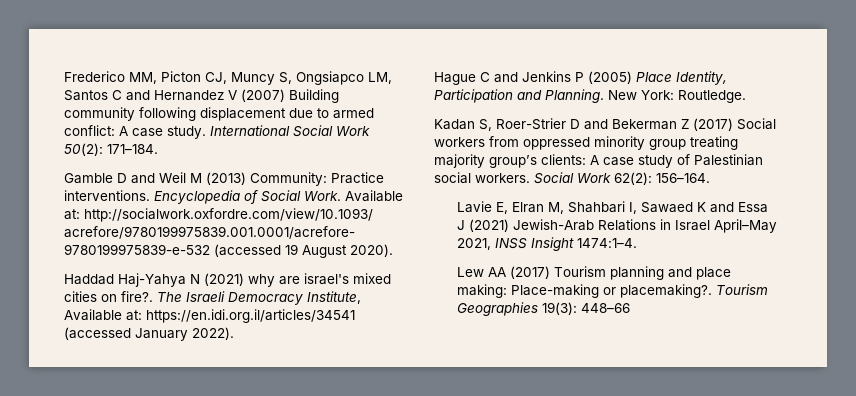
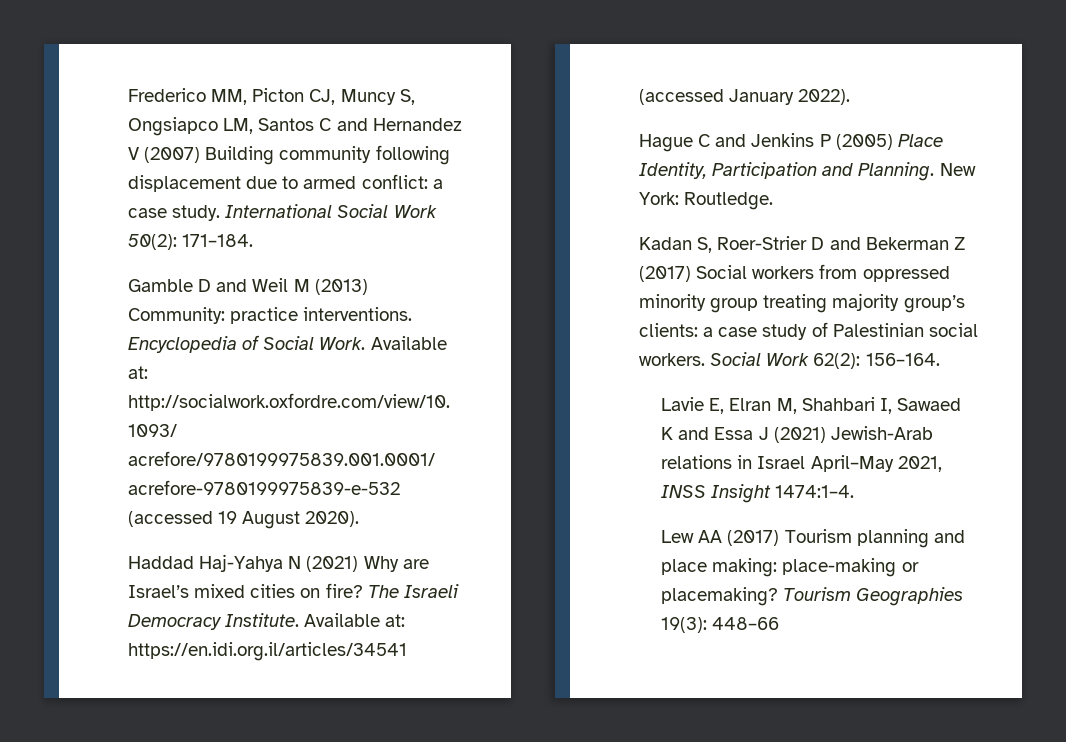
- Frederico MM, Picton CJ, Muncy S, Ongsiapco LM, Santos C and Hernandez V (2007) Building community following displacement due to armed conflict: A case study.
+ Frederico MM, Picton CJ, Muncy S, Ongsiapco LM, Santos C and Hernandez V (2007) Building community following displacement due to armed conflict: a case study.
- Gamble D and Weil M (2013) Community: Practice interventions.
+ Gamble D and Weil M (2013) Community: practice interventions.
- Haddad Haj-Yahya N (2021) why are israel's mixed cities on fire?.
+ Haddad Haj-Yahya N (2021) Why are Israel’s mixed cities on fire?
- The Israeli Democracy Institute, Available at: https://en.idi.org.il/articles/34541 (accessed January 2022).
+ The Israeli Democracy Institute. Available at: https://en.idi.org.il/articles/34541 (accessed January 2022).
- Kadan S, Roer-Strier D and Bekerman Z (2017) Social workers from oppressed minority group treating majority group’s clients: A case study of Palestinian social workers.
+ Kadan S, Roer-Strier D and Bekerman Z (2017) Social workers from oppressed minority group treating majority group’s clients: a case study of Palestinian social workers.
- Lavie E, Elran M, Shahbari I, Sawaed K and Essa J (2021) Jewish-Arab Relations in Israel April–May 2021, INSS Insight 1474:1–4.
+ Lavie E, Elran M, Shahbari I, Sawaed K and Essa J (2021) Jewish-Arab relations in Israel April–May 2021, INSS Insight 1474:1–4.
- Lew AA (2017) Tourism planning and place making: Place-making or placemaking?.
+ Lew AA (2017) Tourism planning and place making: place-making or placemaking?

